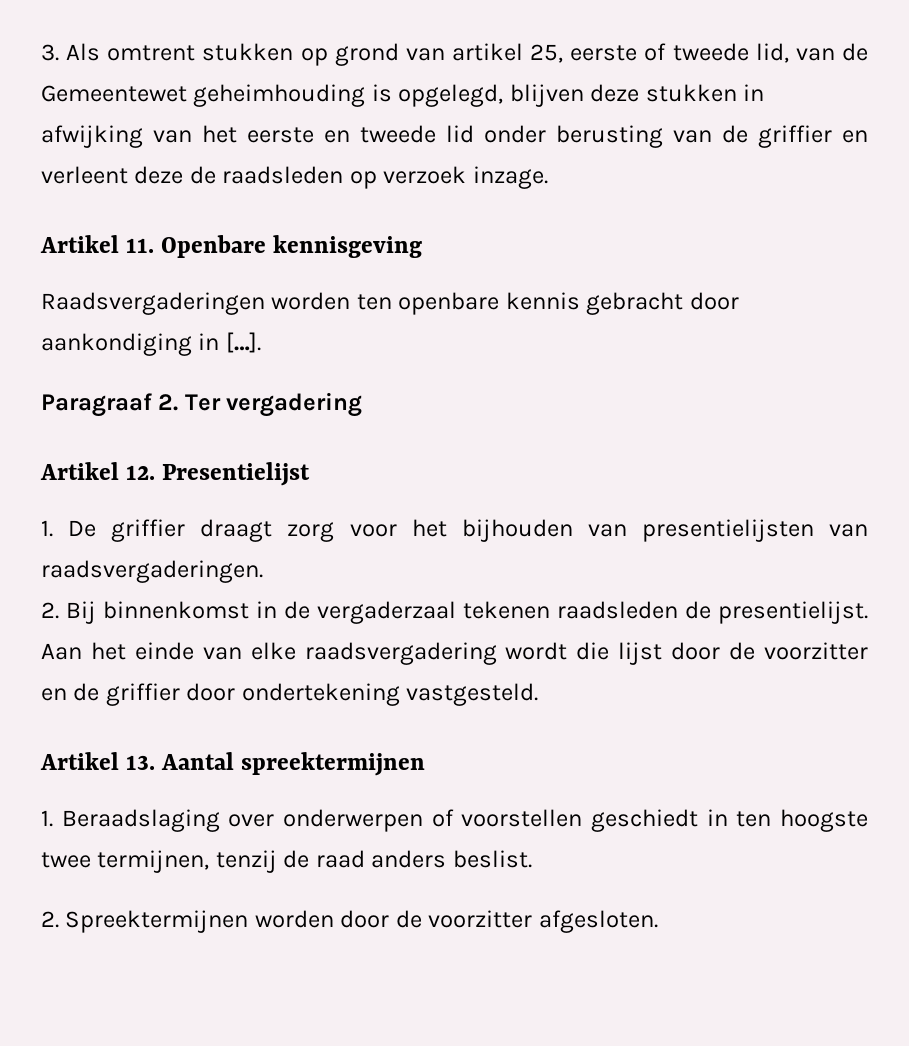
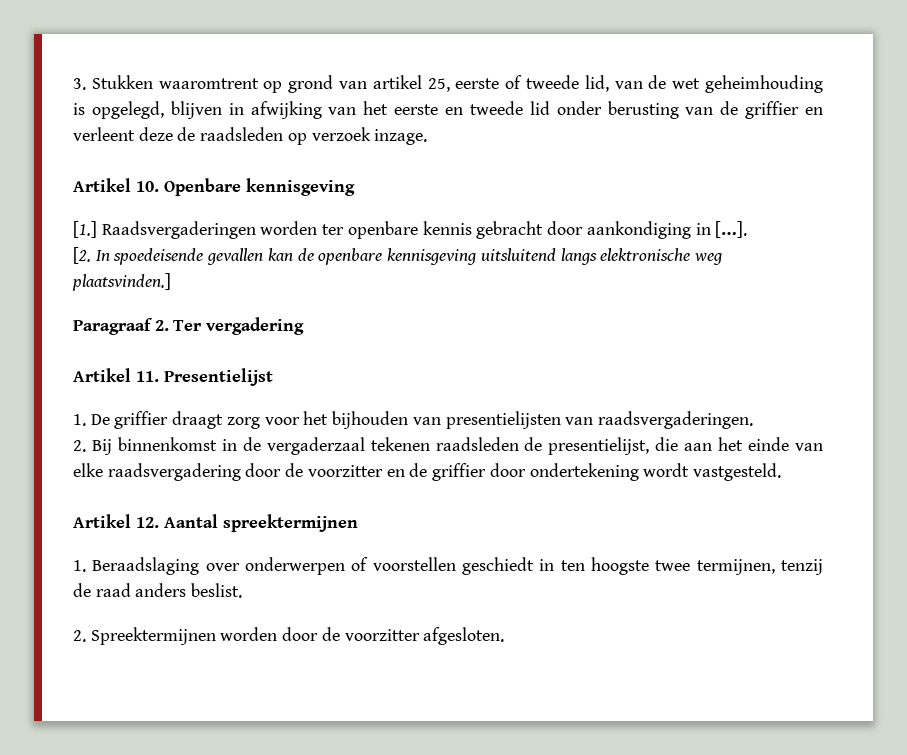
- 3. Als omtrent stukken op grond van artikel 25, eerste of tweede lid, van de Gemeentewet geheimhouding is opgelegd, blijven deze stukken in afwijking van het eerste en tweede lid onder berusting van de griffier en verleent deze de raadsleden op verzoek inzage.
+ 3. Stukken waaromtrent op grond van artikel 25, eerste of tweede lid, van de wet geheimhouding is opgelegd, blijven in afwijking van het eerste en tweede lid onder berusting van de griffier en verleent deze de raadsleden op verzoek inzage.
- Artikel 11. Openbare kennisgeving
+ Artikel 10. Openbare kennisgeving
- Raadsvergaderingen worden ten openbare kennis gebracht door aankondiging in […].
+ [1.] Raadsvergaderingen worden ter openbare kennis gebracht door aankondiging in […].
+ [2. In spoedeisende gevallen kan de openbare kennisgeving uitsluitend langs elektronische weg plaatsvinden.]
- Artikel 12. Presentielijst
+ Artikel 11. Presentielijst
- 2. Bij binnenkomst in de vergaderzaal tekenen raadsleden de presentielijst. Aan het einde van elke raadsvergadering wordt die lijst door de voorzitter en de griffier door ondertekening vastgesteld.
+ 2. Bij binnenkomst in de vergaderzaal tekenen raadsleden de presentielijst, die aan het einde van elke raadsvergadering door de voorzitter en de griffier door ondertekening wordt vastgesteld.
- Artikel 13. Aantal spreektermijnen
+ Artikel 12. Aantal spreektermijnen

